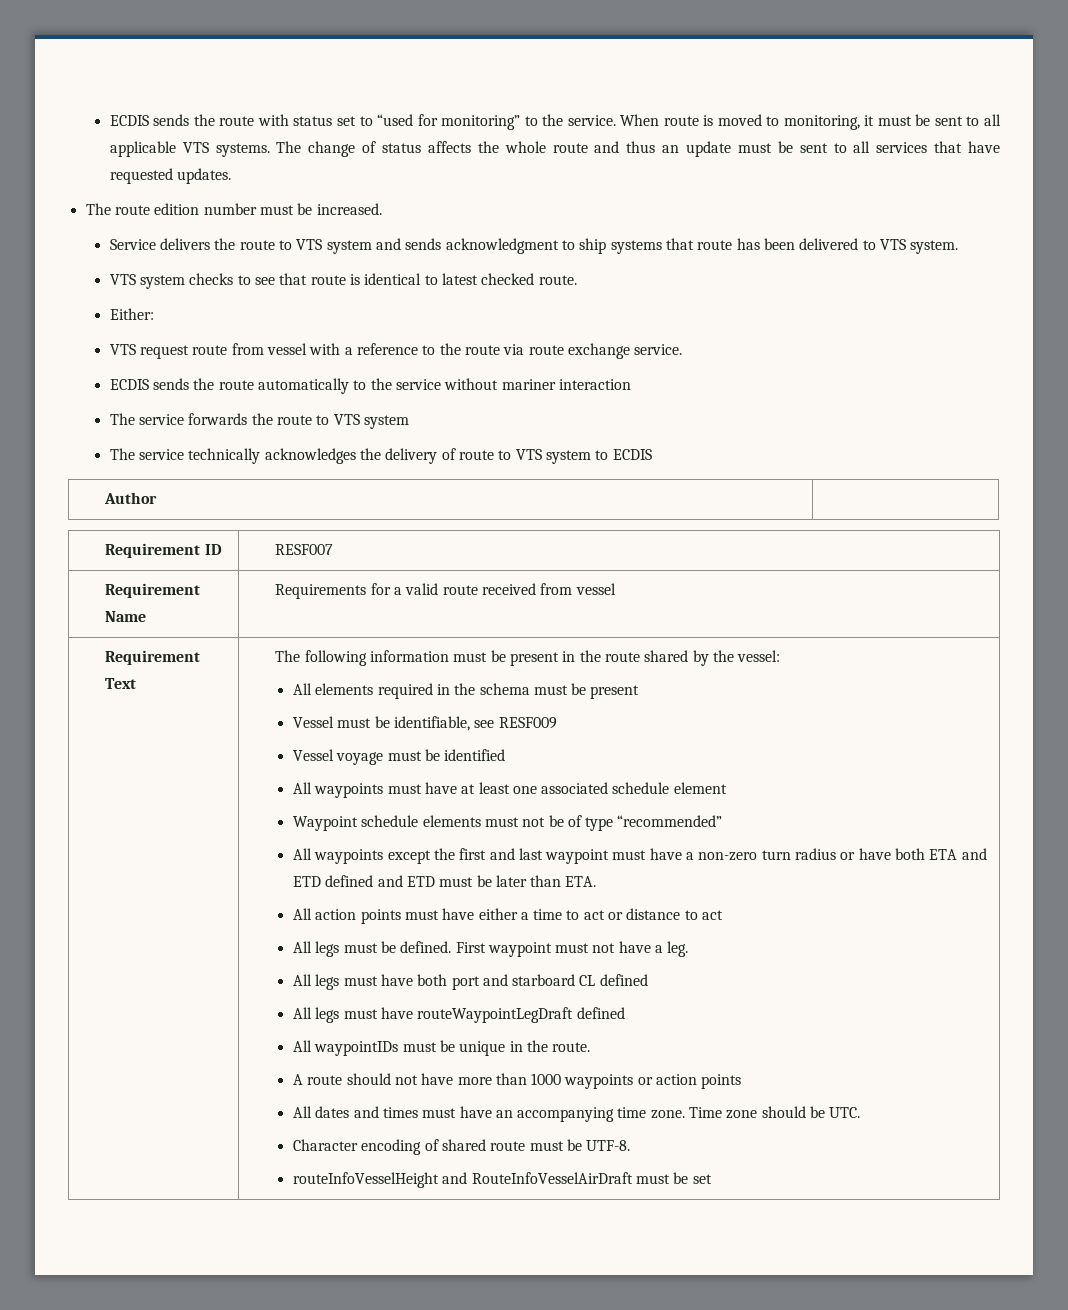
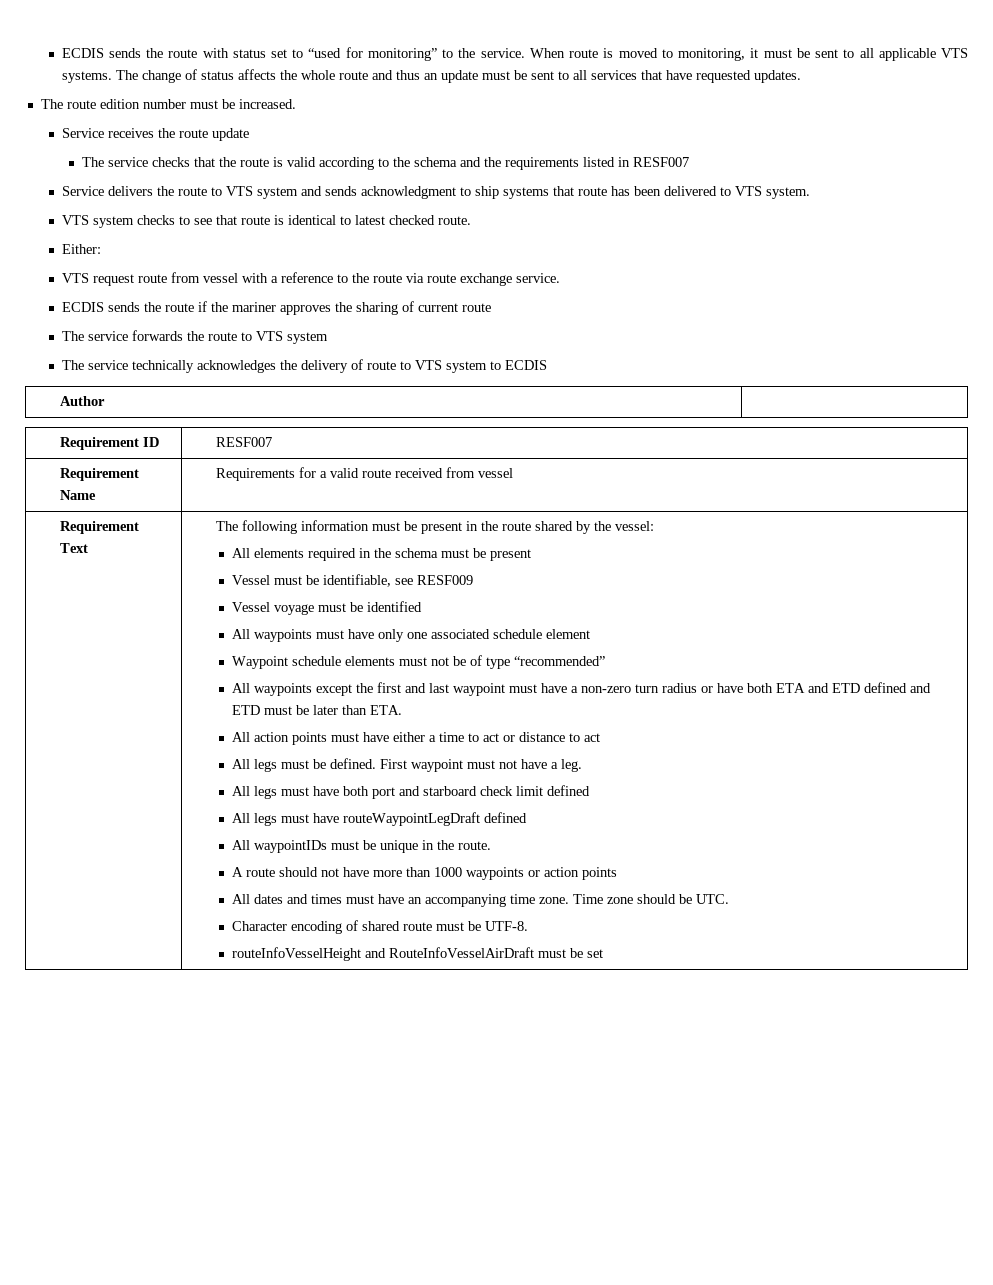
+ Service receives the route update
+ The service checks that the route is valid according to the schema and the requirements listed in RESF007
- ECDIS sends the route automatically to the service without mariner interaction
+ ECDIS sends the route if the mariner approves the sharing of current route
- All waypoints must have at least one associated schedule element
+ All waypoints must have only one associated schedule element
- All legs must have both port and starboard CL defined
+ All legs must have both port and starboard check limit defined

